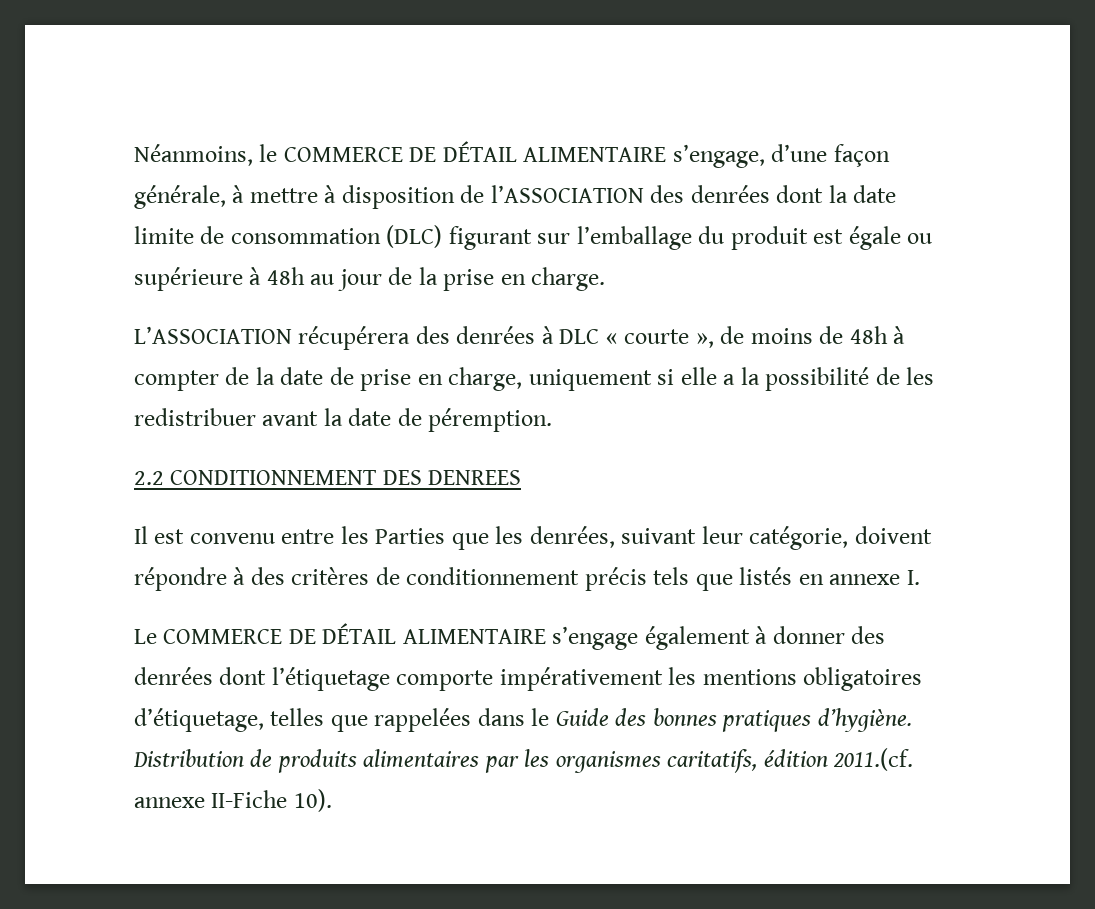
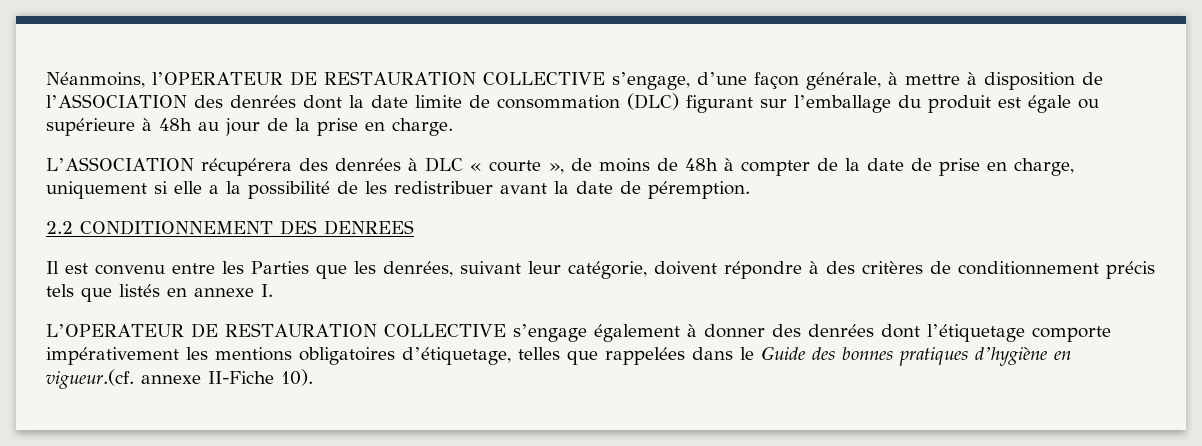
- Néanmoins, le COMMERCE DE DÉTAIL ALIMENTAIRE s’engage, d’une façon générale, à mettre à disposition de l’ASSOCIATION des denrées dont la date limite de consommation (DLC) figurant sur l’emballage du produit est égale ou supérieure à 48h au jour de la prise en charge.
+ Néanmoins, l’OPERATEUR DE RESTAURATION COLLECTIVE s’engage, d’une façon générale, à mettre à disposition de l’ASSOCIATION des denrées dont la date limite de consommation (DLC) figurant sur l’emballage du produit est égale ou supérieure à 48h au jour de la prise en charge.
- Le COMMERCE DE DÉTAIL ALIMENTAIRE s’engage également à donner des denrées dont l’étiquetage comporte impérativement les mentions obligatoires d’étiquetage, telles que rappelées dans le Guide des bonnes pratiques d’hygiène. Distribution de produits alimentaires par les organismes caritatifs, édition 2011.(cf. annexe II-Fiche 10).
+ L’OPERATEUR DE RESTAURATION COLLECTIVE s’engage également à donner des denrées dont l’étiquetage comporte impérativement les mentions obligatoires d’étiquetage, telles que rappelées dans le Guide des bonnes pratiques d’hygiène en vigueur.(cf. annexe II-Fiche 10).

